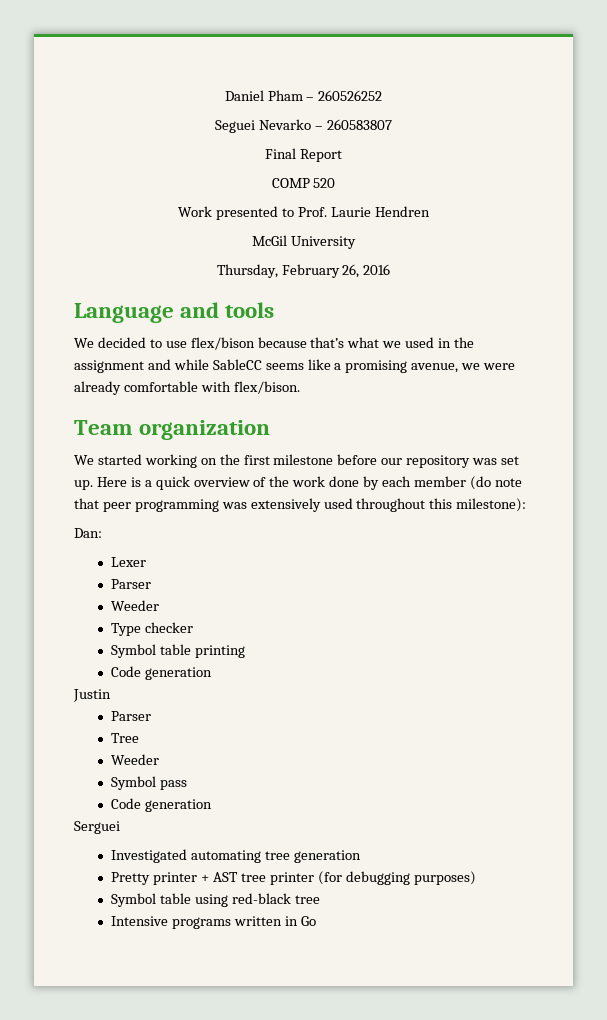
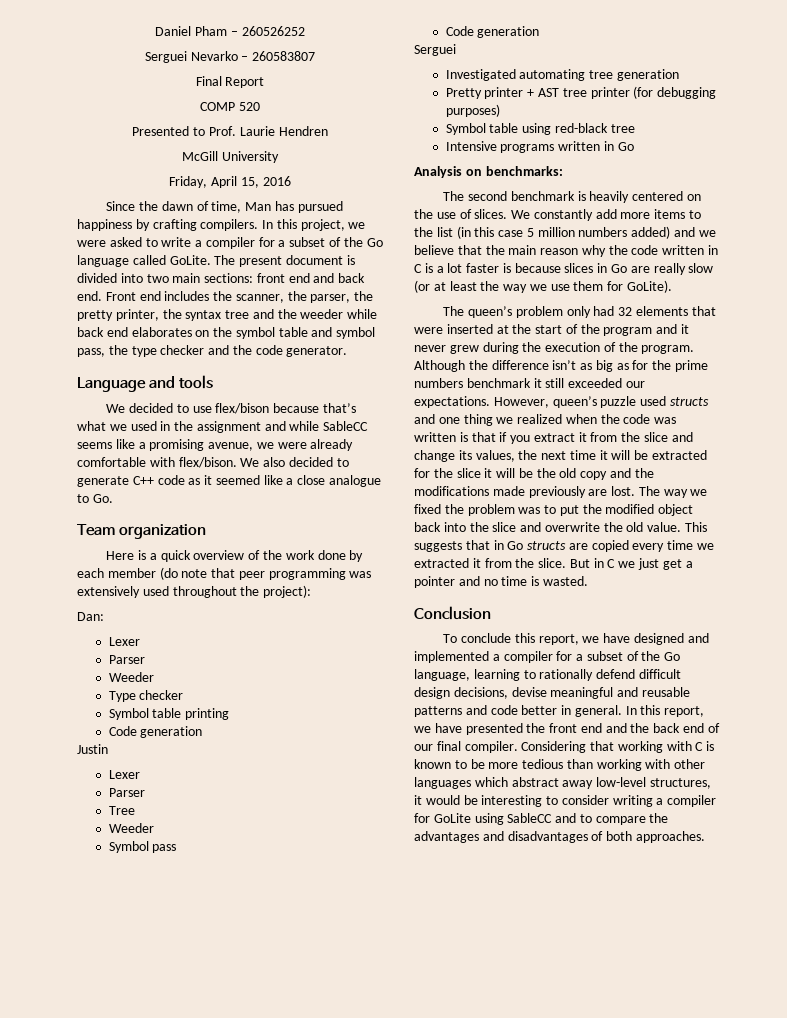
- Seguei Nevarko – 260583807
+ Serguei Nevarko – 260583807
- Work presented to Prof. Laurie Hendren
+ Presented to Prof. Laurie Hendren
- McGil University
+ McGill University
- Thursday, February 26, 2016
+ Friday, April 15, 2016
+ Since the dawn of time, Man has pursued happiness by crafting compilers. In this project, we were asked to write a compiler for a subset of the Go language called GoLite. The present document is divided into two main sections: front end and back end. Front end includes the scanner, the parser, the pretty printer, the syntax tree and the weeder while back end elaborates on the symbol table and symbol pass, the type checker and the code generator.
- We decided to use flex/bison because that’s what we used in the assignment and while SableCC seems like a promising avenue, we were already comfortable with flex/bison.
+ We decided to use flex/bison because that’s what we used in the assignment and while SableCC seems like a promising avenue, we were already comfortable with flex/bison. We also decided to generate C++ code as it seemed like a close analogue to Go.
  Team organization
- We started working on the first milestone before our repository was set up. Here is a quick overview of the work done by each member (do note that peer programming was extensively used throughout this milestone):
+ Here is a quick overview of the work done by each member (do note that peer programming was extensively used throughout the project):
  Justin
+ Lexer
+ Analysis on benchmarks:
+ The second benchmark is heavily centered on the use of slices. We constantly add more items to the list (in this case 5 million numbers added) and we believe that the main reason why the code written in C is a lot faster is because slices in Go are really slow (or at least the way we use them for GoLite).
+ The queen’s problem only had 32 elements that were inserted at the start of the program and it never grew during the execution of the program. Although the difference isn’t as big as for the prime numbers benchmark it still exceeded our expectations. However, queen’s puzzle used structs and one thing we realized when the code was written is that if you extract it from the slice and change its values, the next time it will be extracted for the slice it will be the old copy and the modifications made previously are lost. The way we fixed the problem was to put the modified object back into the slice and overwrite the old value. This suggests that in Go structs are copied every time we extracted it from the slice. But in C we just get a pointer and no time is wasted.
+ Conclusion
+ To conclude this report, we have designed and implemented a compiler for a subset of the Go language, learning to rationally defend difficult design decisions, devise meaningful and reusable patterns and code better in general. In this report, we have presented the front end and the back end of our final compiler. Considering that working with C is known to be more tedious than working with other languages which abstract away low-level structures, it would be interesting to consider writing a compiler for GoLite using SableCC and to compare the advantages and disadvantages of both approaches.

